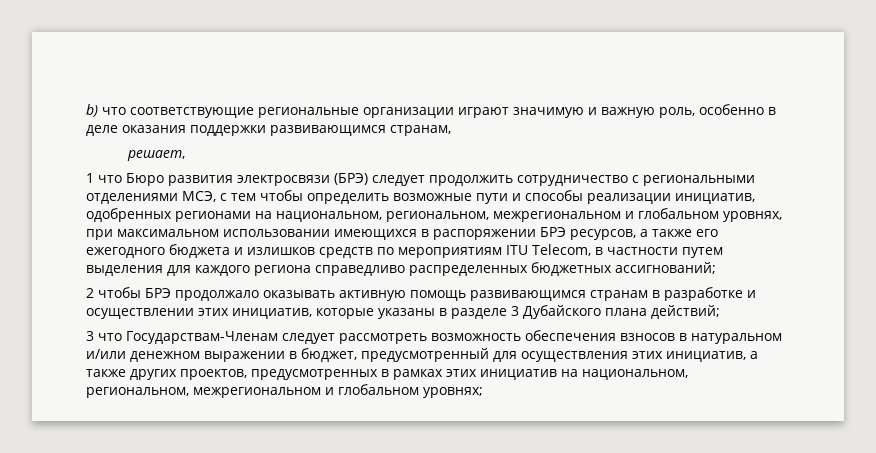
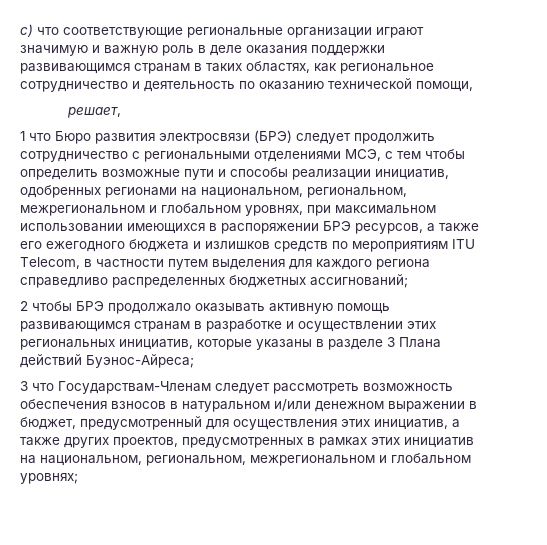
- b) что соответствующие региональные организации играют значимую и важную роль, особенно в деле оказания поддержки развивающимся странам,
+ c) что соответствующие региональные организации играют значимую и важную роль в деле оказания поддержки развивающимся странам в таких областях, как региональное сотрудничество и деятельность по оказанию технической помощи,
- 2 чтобы БРЭ продолжало оказывать активную помощь развивающимся странам в разработке и осуществлении этих инициатив, которые указаны в разделе 3 Дубайского плана действий;
+ 2 чтобы БРЭ продолжало оказывать активную помощь развивающимся странам в разработке и осуществлении этих региональных инициатив, которые указаны в разделе 3 Плана действий Буэнос-Айреса;

